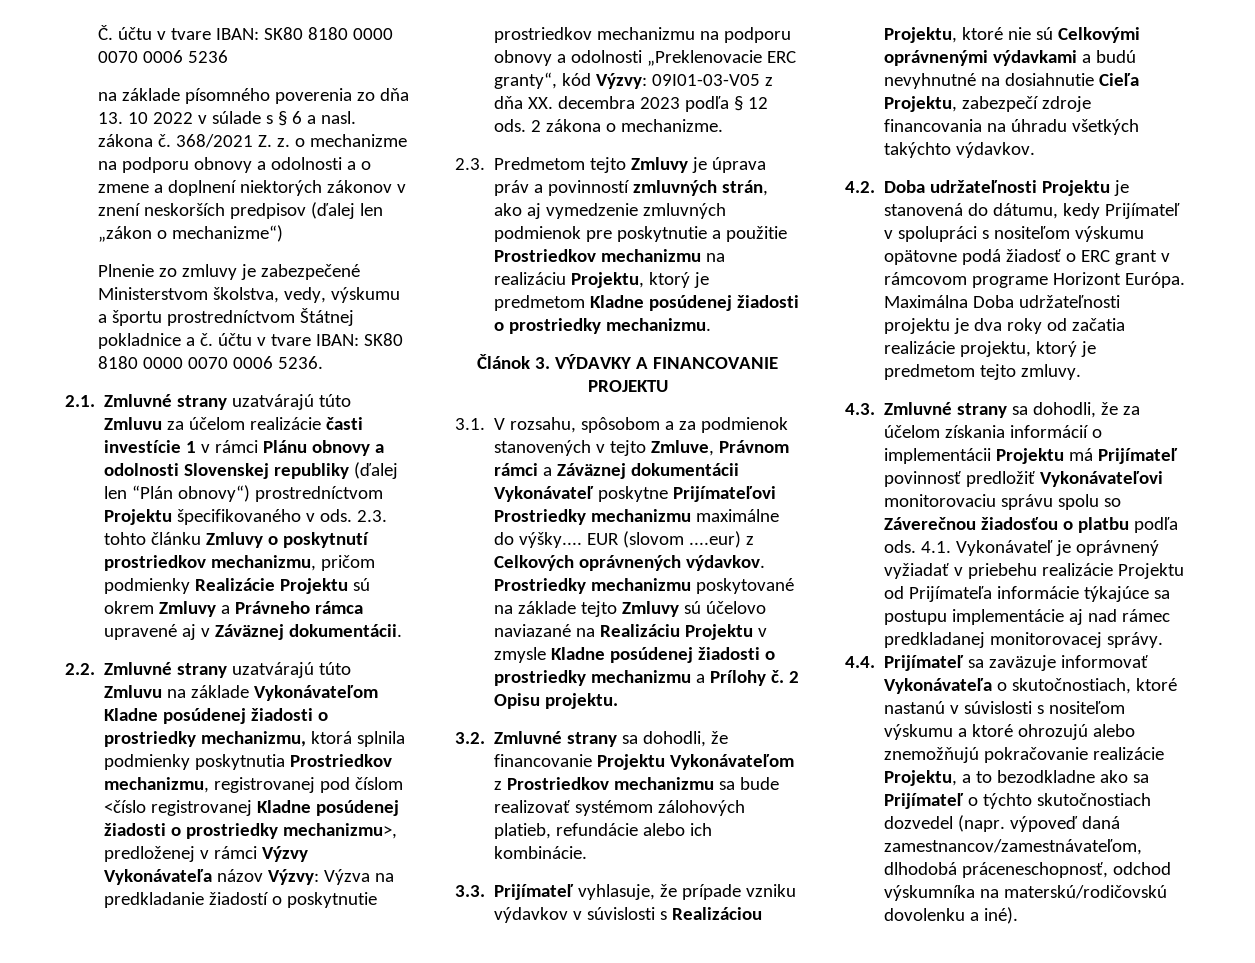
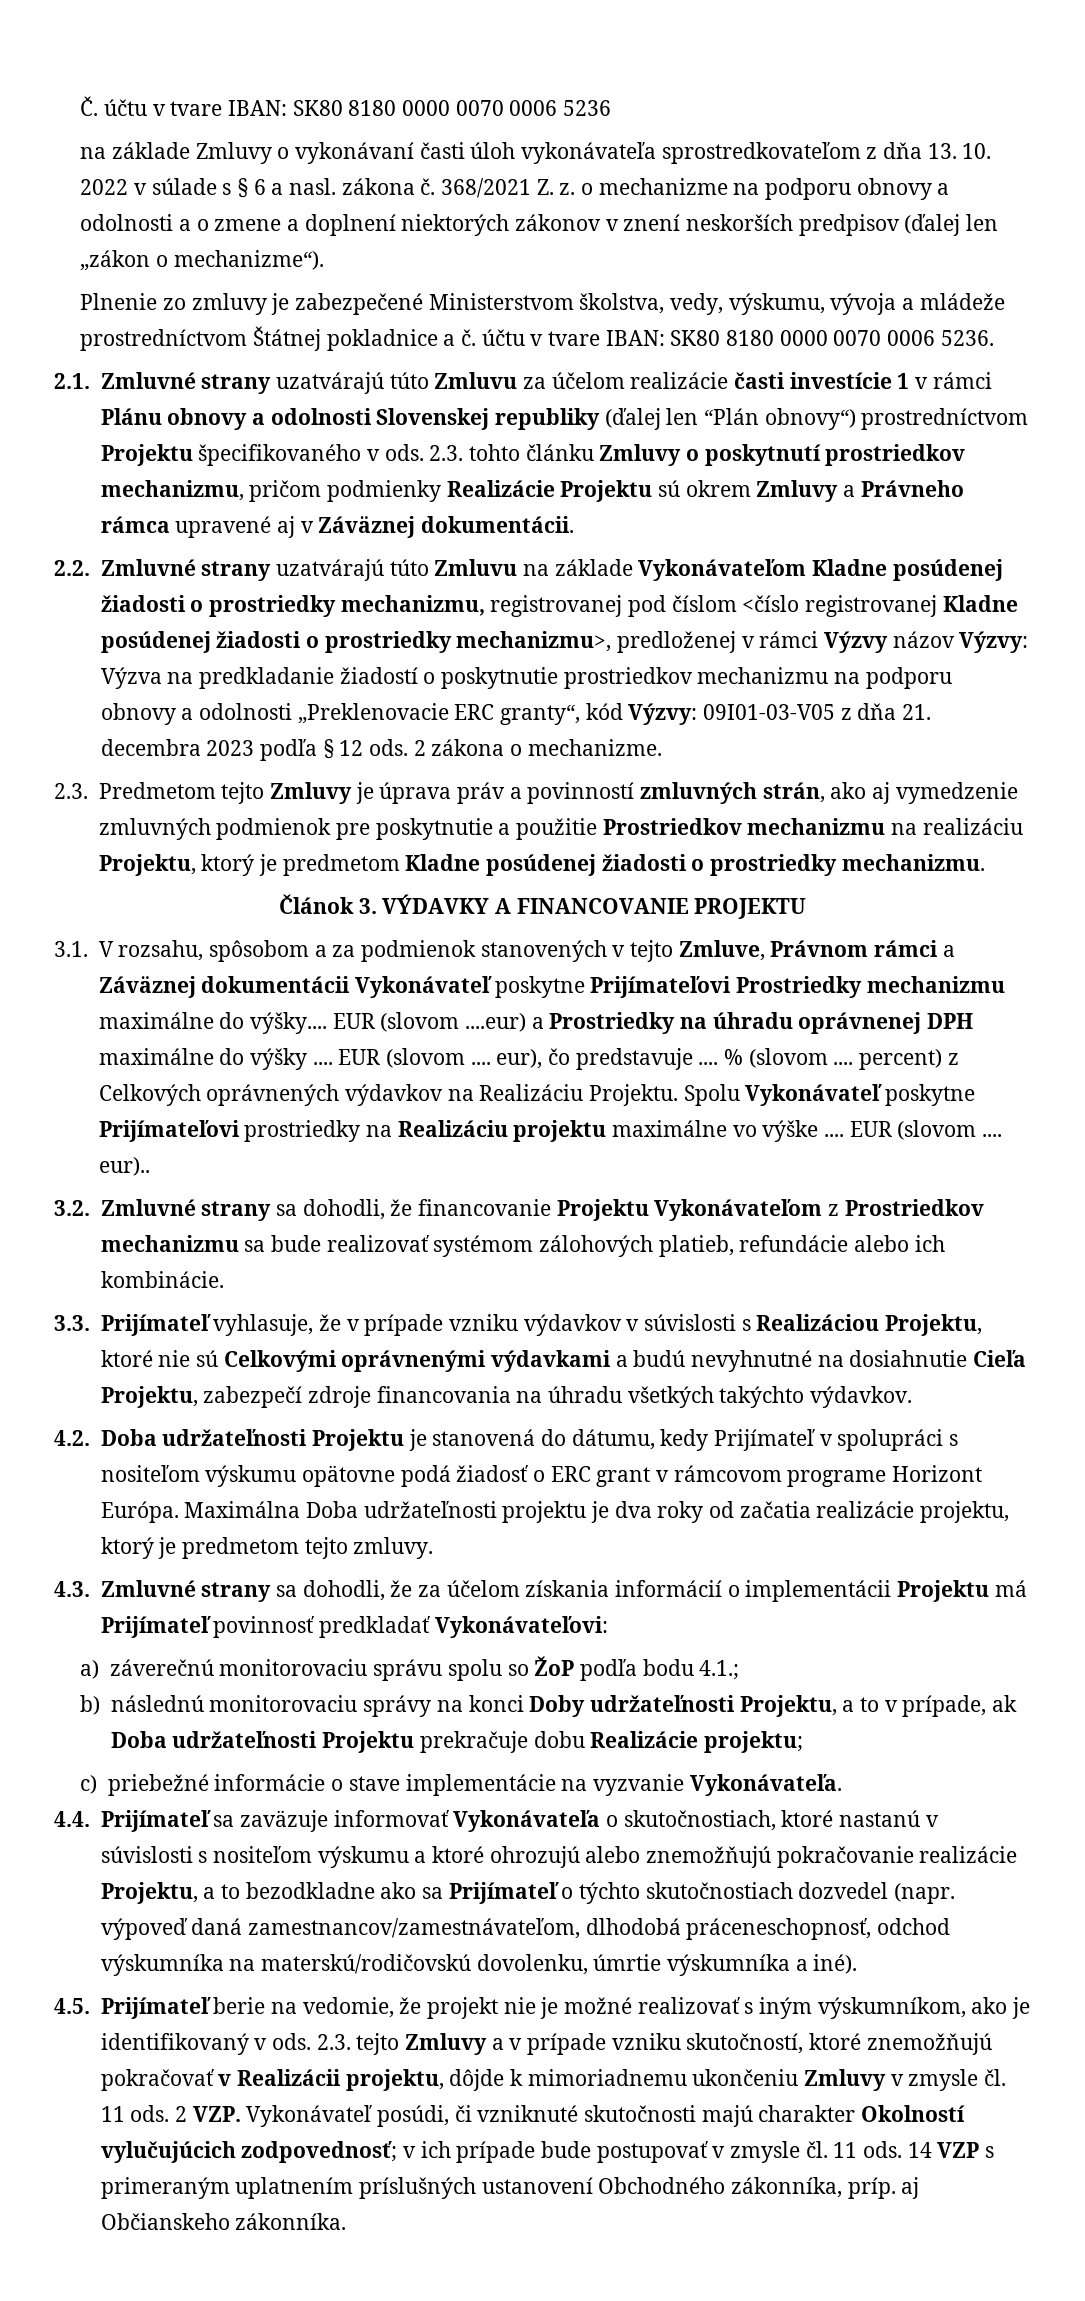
- na základe písomného poverenia zo dňa 13. 10 2022 v súlade s § 6 a nasl. zákona č.
+ na základe Zmluvy o vykonávaní časti úloh vykonávateľa sprostredkovateľom z dňa 13. 10. 2022 v súlade s § 6 a nasl. zákona č.
- 368/2021 Z. z. o mechanizme na podporu obnovy a odolnosti a o zmene a doplnení niektorých zákonov v znení neskorších predpisov (ďalej len „zákon o mechanizme“)
+ 368/2021 Z. z. o mechanizme na podporu obnovy a odolnosti a o zmene a doplnení niektorých zákonov v znení neskorších predpisov (ďalej len „zákon o mechanizme“).
- Plnenie zo zmluvy je zabezpečené Ministerstvom školstva, vedy, výskumu a športu prostredníctvom Štátnej pokladnice a č. účtu v tvare IBAN: SK80 8180 0000 0070 0006 5236.
+ Plnenie zo zmluvy je zabezpečené Ministerstvom školstva, vedy, výskumu, vývoja a mládeže prostredníctvom Štátnej pokladnice a č. účtu v tvare IBAN: SK80 8180 0000 0070 0006 5236.
- 2.2. Zmluvné strany uzatvárajú túto Zmluvu na základe Vykonávateľom Kladne posúdenej žiadosti o prostriedky mechanizmu, ktorá splnila podmienky poskytnutia Prostriedkov mechanizmu, registrovanej pod číslom <číslo registrovanej Kladne posúdenej žiadosti o prostriedky mechanizmu>, predloženej v rámci Výzvy Vykonávateľa názov Výzvy: Výzva na predkladanie žiadostí o poskytnutie prostriedkov mechanizmu na podporu obnovy a odolnosti „Preklenovacie ERC granty“, kód Výzvy: 09I01-03-V05 z dňa XX. decembra 2023 podľa § 12 ods.
+ 2.2. Zmluvné strany uzatvárajú túto Zmluvu na základe Vykonávateľom Kladne posúdenej žiadosti o prostriedky mechanizmu, registrovanej pod číslom <číslo registrovanej Kladne posúdenej žiadosti o prostriedky mechanizmu>, predloženej v rámci Výzvy názov Výzvy: Výzva na predkladanie žiadostí o poskytnutie prostriedkov mechanizmu na podporu obnovy a odolnosti „Preklenovacie ERC granty“, kód Výzvy: 09I01-03-V05 z dňa 21. decembra 2023 podľa § 12 ods.
- EUR (slovom ....eur) z Celkových oprávnených výdavkov. Prostriedky mechanizmu poskytované na základe tejto Zmluvy sú účelovo naviazané na Realizáciu Projektu v zmysle Kladne posúdenej žiadosti o prostriedky mechanizmu a Prílohy č. 2 Opisu projektu.
+ EUR (slovom ....eur) a Prostriedky na úhradu oprávnenej DPH maximálne do výšky .... EUR (slovom .... eur), čo predstavuje .... % (slovom .... percent) z Celkových oprávnených výdavkov na Realizáciu Projektu. Spolu Vykonávateľ poskytne Prijímateľovi prostriedky na Realizáciu projektu maximálne vo výške .... EUR (slovom .... eur)..
- 3.3. Prijímateľ vyhlasuje, že prípade vzniku výdavkov v súvislosti s Realizáciou Projektu, ktoré nie sú Celkovými oprávnenými výdavkami a budú nevyhnutné na dosiahnutie Cieľa Projektu, zabezpečí zdroje financovania na úhradu všetkých takýchto výdavkov.
+ 3.3. Prijímateľ vyhlasuje, že v prípade vzniku výdavkov v súvislosti s Realizáciou Projektu, ktoré nie sú Celkovými oprávnenými výdavkami a budú nevyhnutné na dosiahnutie Cieľa Projektu, zabezpečí zdroje financovania na úhradu všetkých takýchto výdavkov.
- 4.3. Zmluvné strany sa dohodli, že za účelom získania informácií o implementácii Projektu má Prijímateľ povinnosť predložiť Vykonávateľovi monitorovaciu správu spolu so Záverečnou žiadosťou o platbu podľa ods. 4.1. Vykonávateľ je oprávnený vyžiadať v priebehu realizácie Projektu od Prijímateľa informácie týkajúce sa postupu implementácie aj nad rámec predkladanej monitorovacej správy.
+ 4.3. Zmluvné strany sa dohodli, že za účelom získania informácií o implementácii Projektu má Prijímateľ povinnosť predkladať Vykonávateľovi:
+ a) záverečnú monitorovaciu správu spolu so ŽoP podľa bodu 4.1.;
+ b) následnú monitorovaciu správy na konci Doby udržateľnosti Projektu, a to v prípade, ak Doba udržateľnosti Projektu prekračuje dobu Realizácie projektu;
+ c) priebežné informácie o stave implementácie na vyzvanie Vykonávateľa.
- 4.4. Prijímateľ sa zaväzuje informovať Vykonávateľa o skutočnostiach, ktoré nastanú v súvislosti s nositeľom výskumu a ktoré ohrozujú alebo znemožňujú pokračovanie realizácie Projektu, a to bezodkladne ako sa Prijímateľ o týchto skutočnostiach dozvedel (napr. výpoveď daná zamestnancov/zamestnávateľom, dlhodobá práceneschopnosť, odchod výskumníka na materskú/rodičovskú dovolenku a iné).
+ 4.4. Prijímateľ sa zaväzuje informovať Vykonávateľa o skutočnostiach, ktoré nastanú v súvislosti s nositeľom výskumu a ktoré ohrozujú alebo znemožňujú pokračovanie realizácie Projektu, a to bezodkladne ako sa Prijímateľ o týchto skutočnostiach dozvedel (napr. výpoveď daná zamestnancov/zamestnávateľom, dlhodobá práceneschopnosť, odchod výskumníka na materskú/rodičovskú dovolenku, úmrtie výskumníka a iné).
+ 4.5. Prijímateľ berie na vedomie, že projekt nie je možné realizovať s iným výskumníkom, ako je identifikovaný v ods. 2.3. tejto Zmluvy a v prípade vzniku skutočností, ktoré znemožňujú pokračovať v Realizácii projektu, dôjde k mimoriadnemu ukončeniu Zmluvy v zmysle čl. 11 ods. 2 VZP. Vykonávateľ posúdi, či vzniknuté skutočnosti majú charakter Okolností vylučujúcich zodpovednosť; v ich prípade bude postupovať v zmysle čl. 11 ods. 14 VZP s primeraným uplatnením príslušných ustanovení Obchodného zákonníka, príp. aj Občianskeho zákonníka.

